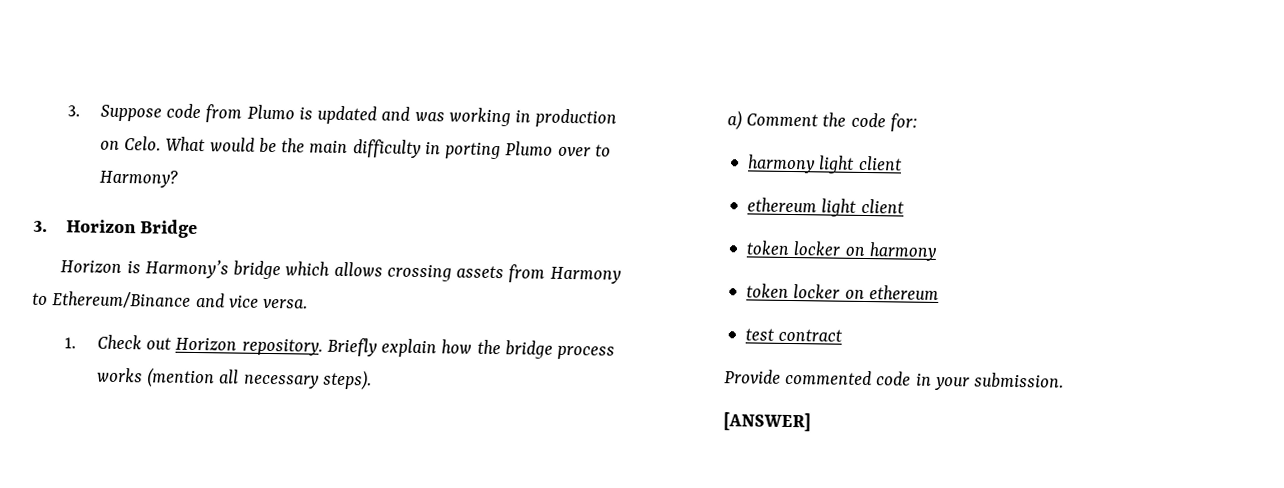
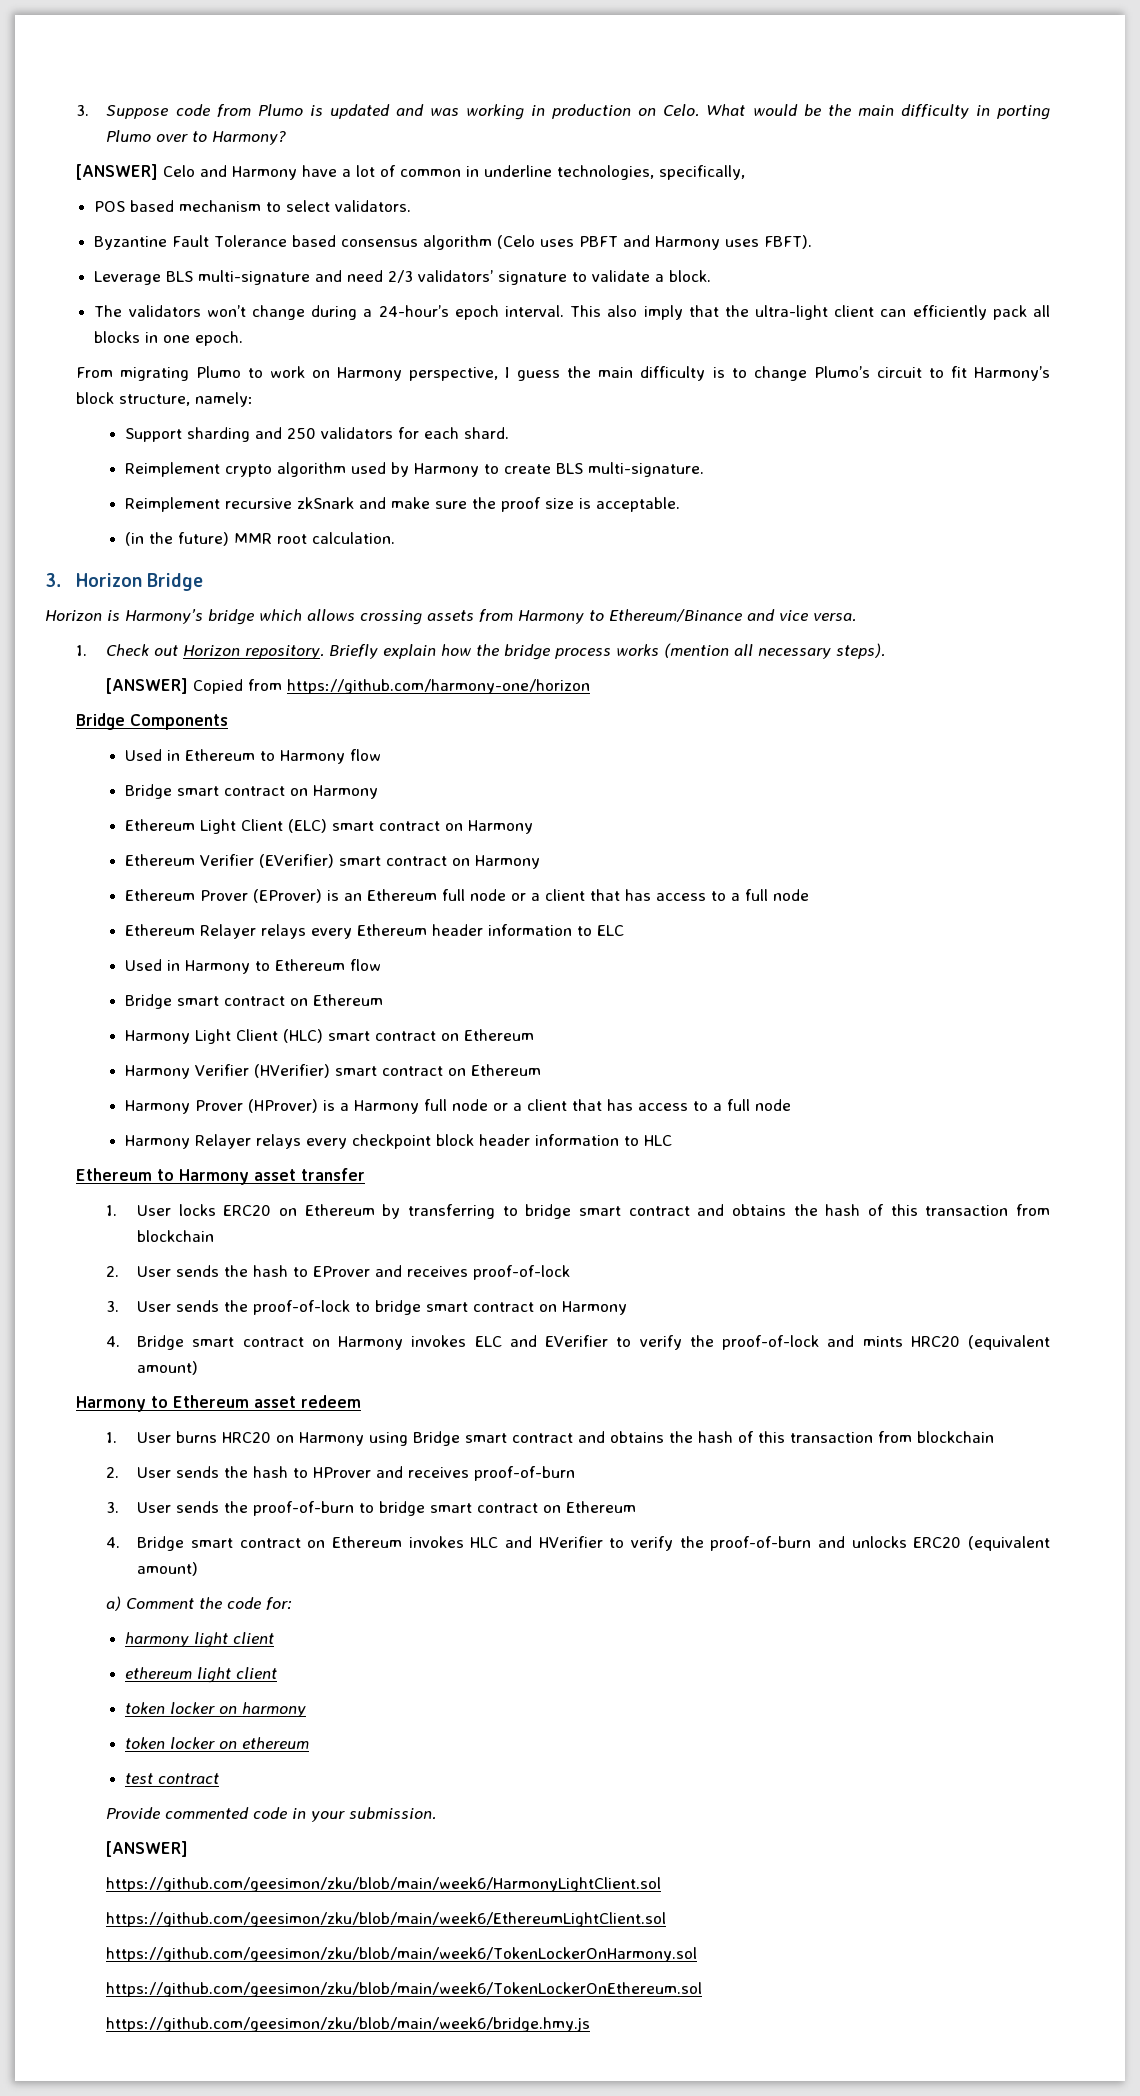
+ [ANSWER] Celo and Harmony have a lot of common in underline technologies, specifically,
+ POS based mechanism to select validators.
+ Byzantine Fault Tolerance based consensus algorithm (Celo uses PBFT and Harmony uses FBFT).
+ Leverage BLS multi-signature and need 2/3 validators’ signature to validate a block.
+ The validators won’t change during a 24-hour’s epoch interval. This also imply that the ultra-light client can efficiently pack all blocks in one epoch.
+ From migrating Plumo to work on Harmony perspective, I guess the main difficulty is to change Plumo’s circuit to fit Harmony’s block structure, namely:
+ Support sharding and 250 validators for each shard.
+ Reimplement crypto algorithm used by Harmony to create BLS multi-signature.
+ Reimplement recursive zkSnark and make sure the proof size is acceptable.
+ (in the future) MMR root calculation.
+ [ANSWER] Copied from https://github.com/harmony-one/horizon
+ Bridge Components
+ Used in Ethereum to Harmony flow
+ Bridge smart contract on Harmony
+ Ethereum Light Client (ELC) smart contract on Harmony
+ Ethereum Verifier (EVerifier) smart contract on Harmony
+ Ethereum Prover (EProver) is an Ethereum full node or a client that has access to a full node
+ Ethereum Relayer relays every Ethereum header information to ELC
+ Used in Harmony to Ethereum flow
+ Bridge smart contract on Ethereum
+ Harmony Light Client (HLC) smart contract on Ethereum
+ Harmony Verifier (HVerifier) smart contract on Ethereum
+ Harmony Prover (HProver) is a Harmony full node or a client that has access to a full node
+ Harmony Relayer relays every checkpoint block header information to HLC
+ Ethereum to Harmony asset transfer
+ 1. User locks ERC20 on Ethereum by transferring to bridge smart contract and obtains the hash of this transaction from blockchain
+ 2. User sends the hash to EProver and receives proof-of-lock
+ 3. User sends the proof-of-lock to bridge smart contract on Harmony
+ 4. Bridge smart contract on Harmony invokes ELC and EVerifier to verify the proof-of-lock and mints HRC20 (equivalent amount)
+ Harmony to Ethereum asset redeem
+ 1. User burns HRC20 on Harmony using Bridge smart contract and obtains the hash of this transaction from blockchain
+ 2. User sends the hash to HProver and receives proof-of-burn
+ 3. User sends the proof-of-burn to bridge smart contract on Ethereum
+ 4. Bridge smart contract on Ethereum invokes HLC and HVerifier to verify the proof-of-burn and unlocks ERC20 (equivalent amount)
+ https://github.com/geesimon/zku/blob/main/week6/HarmonyLightClient.sol
+ https://github.com/geesimon/zku/blob/main/week6/EthereumLightClient.sol
+ https://github.com/geesimon/zku/blob/main/week6/TokenLockerOnHarmony.sol
+ https://github.com/geesimon/zku/blob/main/week6/TokenLockerOnEthereum.sol
+ https://github.com/geesimon/zku/blob/main/week6/bridge.hmy.js

